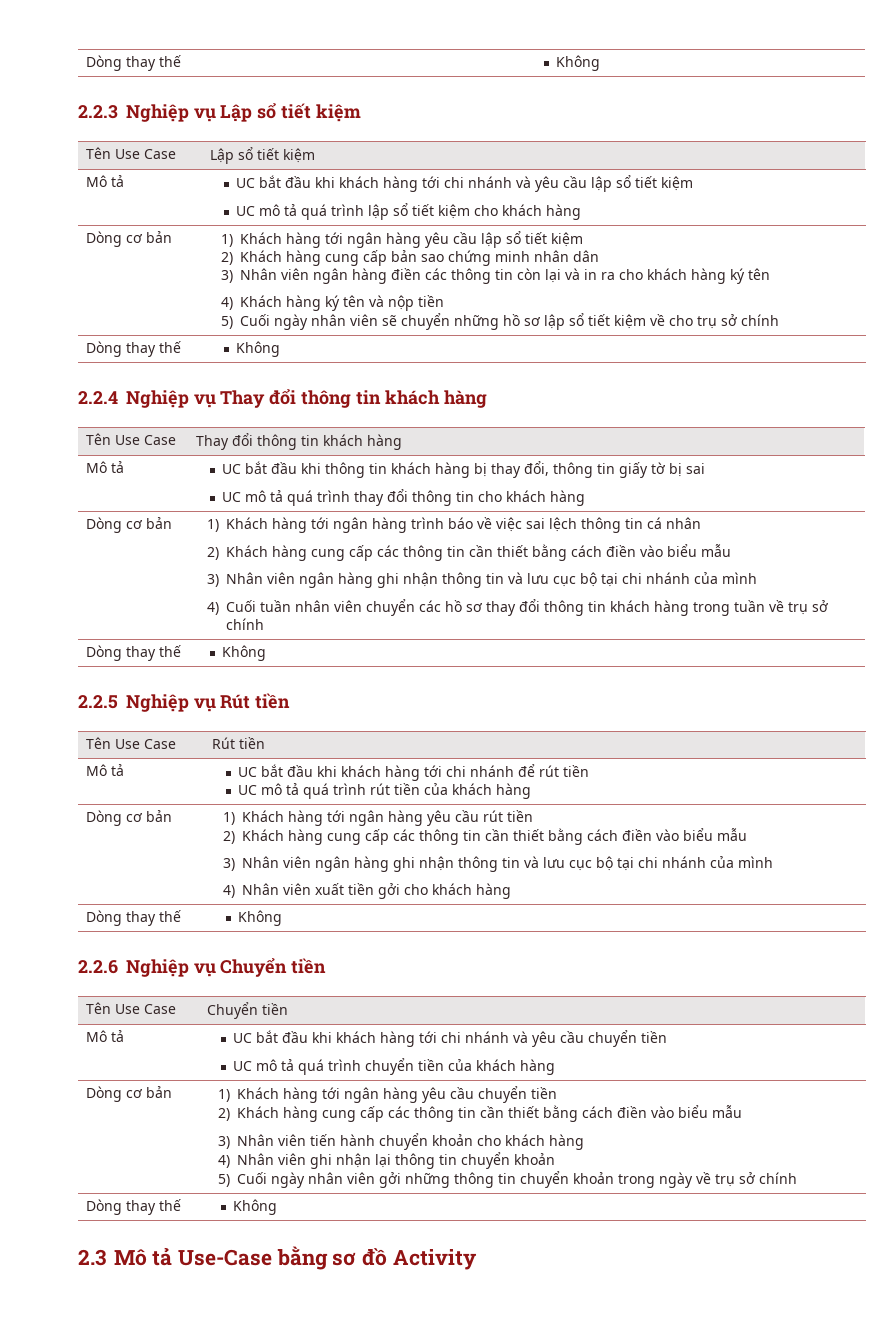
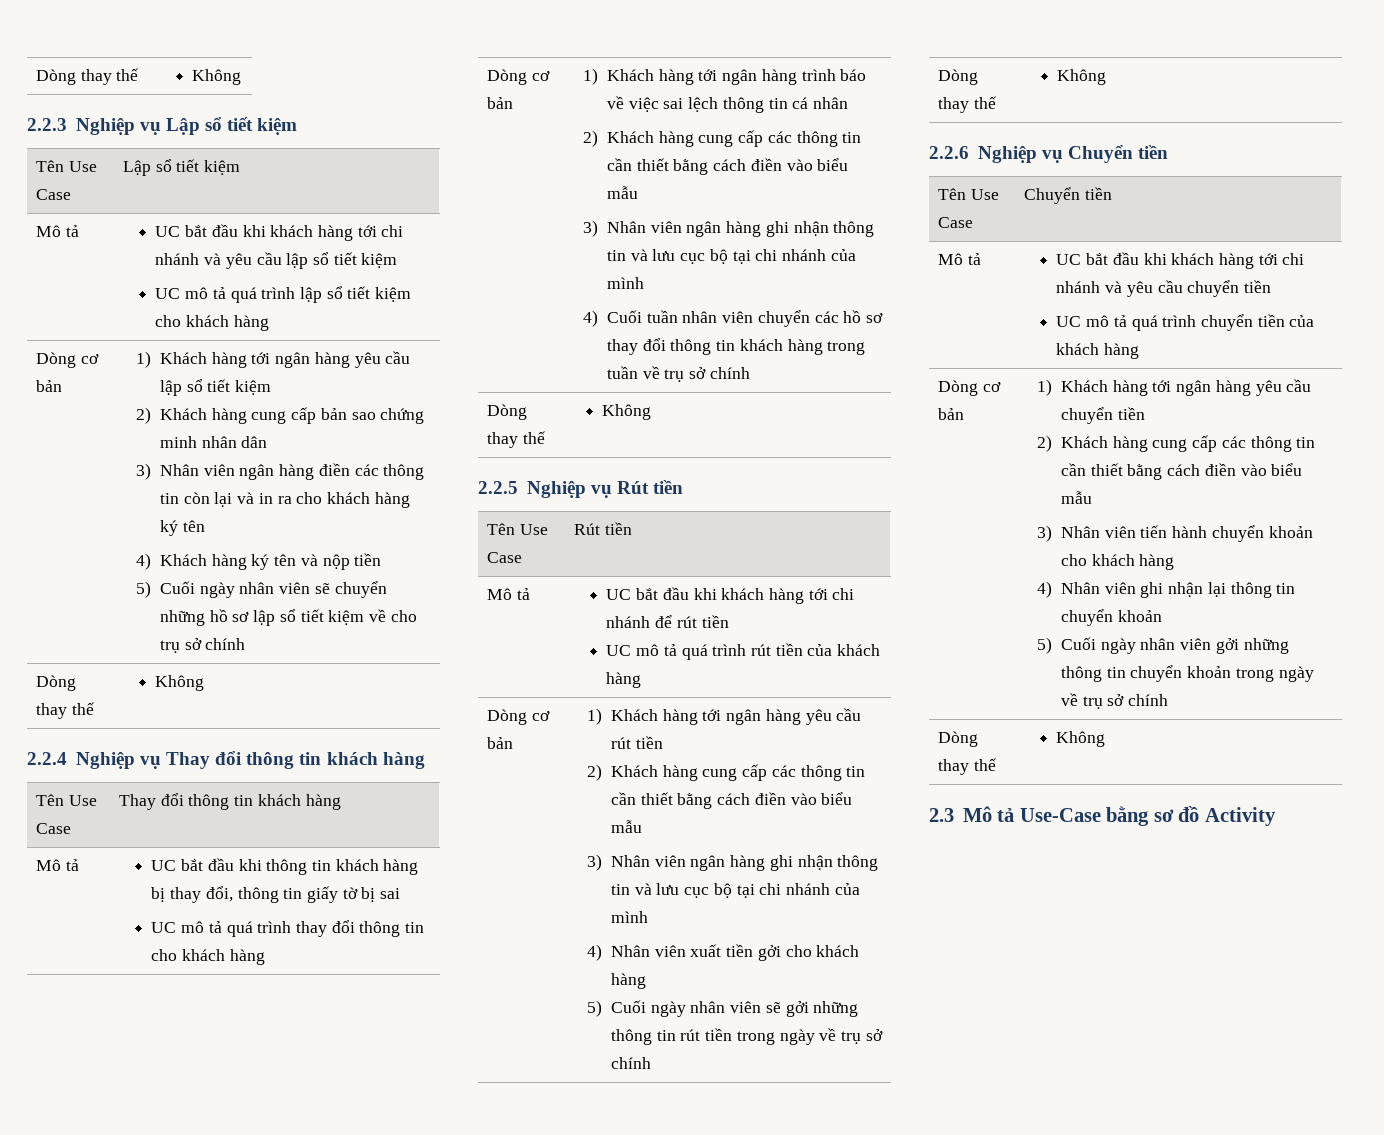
+ 5) Cuối ngày nhân viên sẽ gởi những thông tin rút tiền trong ngày về trụ sở chính

